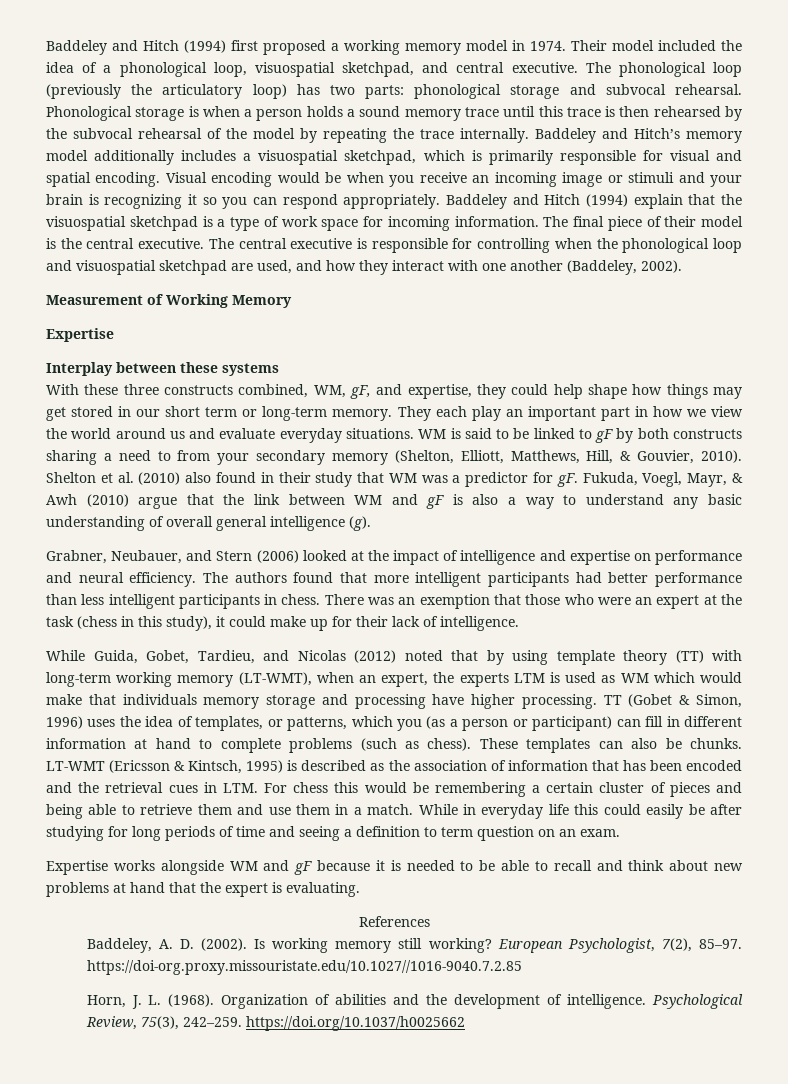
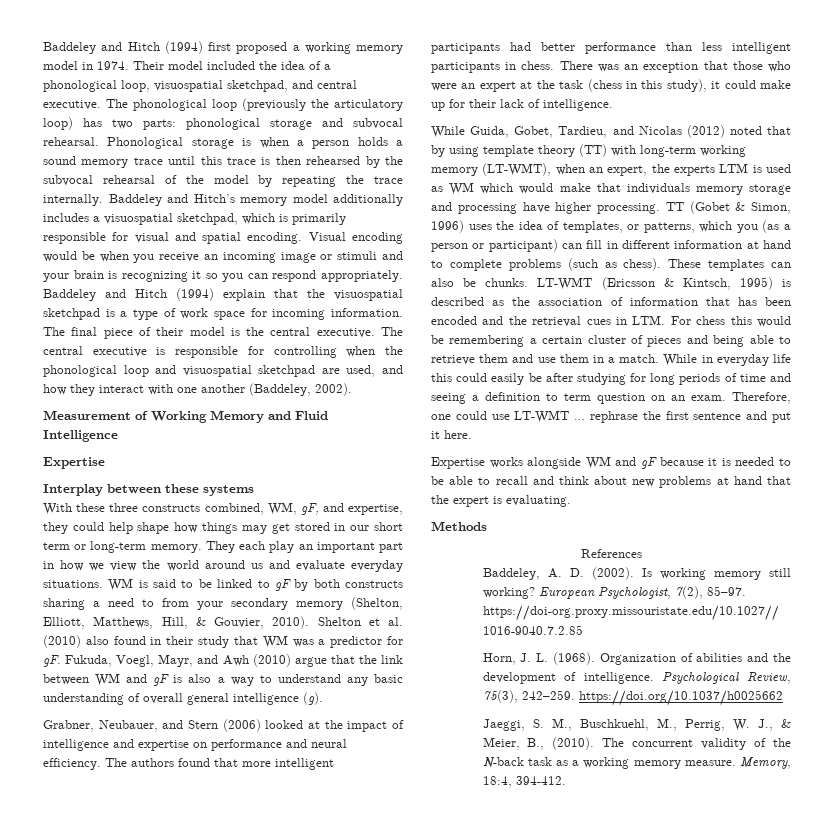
- Measurement of Working Memory
+ Measurement of Working Memory and Fluid Intelligence
- Fukuda, Voegl, Mayr, & Awh (2010) argue that the link between WM and gF is also a way to understand any basic understanding of overall general intelligence (g).
+ Fukuda, Voegl, Mayr, and Awh (2010) argue that the link between WM and gF is also a way to understand any basic understanding of overall general intelligence (g).
- There was an exemption that those who were an expert at the task (chess in this study), it could make up for their lack of intelligence.
+ There was an exception that those who were an expert at the task (chess in this study), it could make up for their lack of intelligence.
+ Therefore, one could use LT-WMT … rephrase the first sentence and put it here.
+ Methods
+ Jaeggi, S. M., Buschkuehl, M., Perrig, W. J., & Meier, B., (2010). The concurrent validity of the N-back task as a working memory measure. Memory, 18:4, 394-412.

